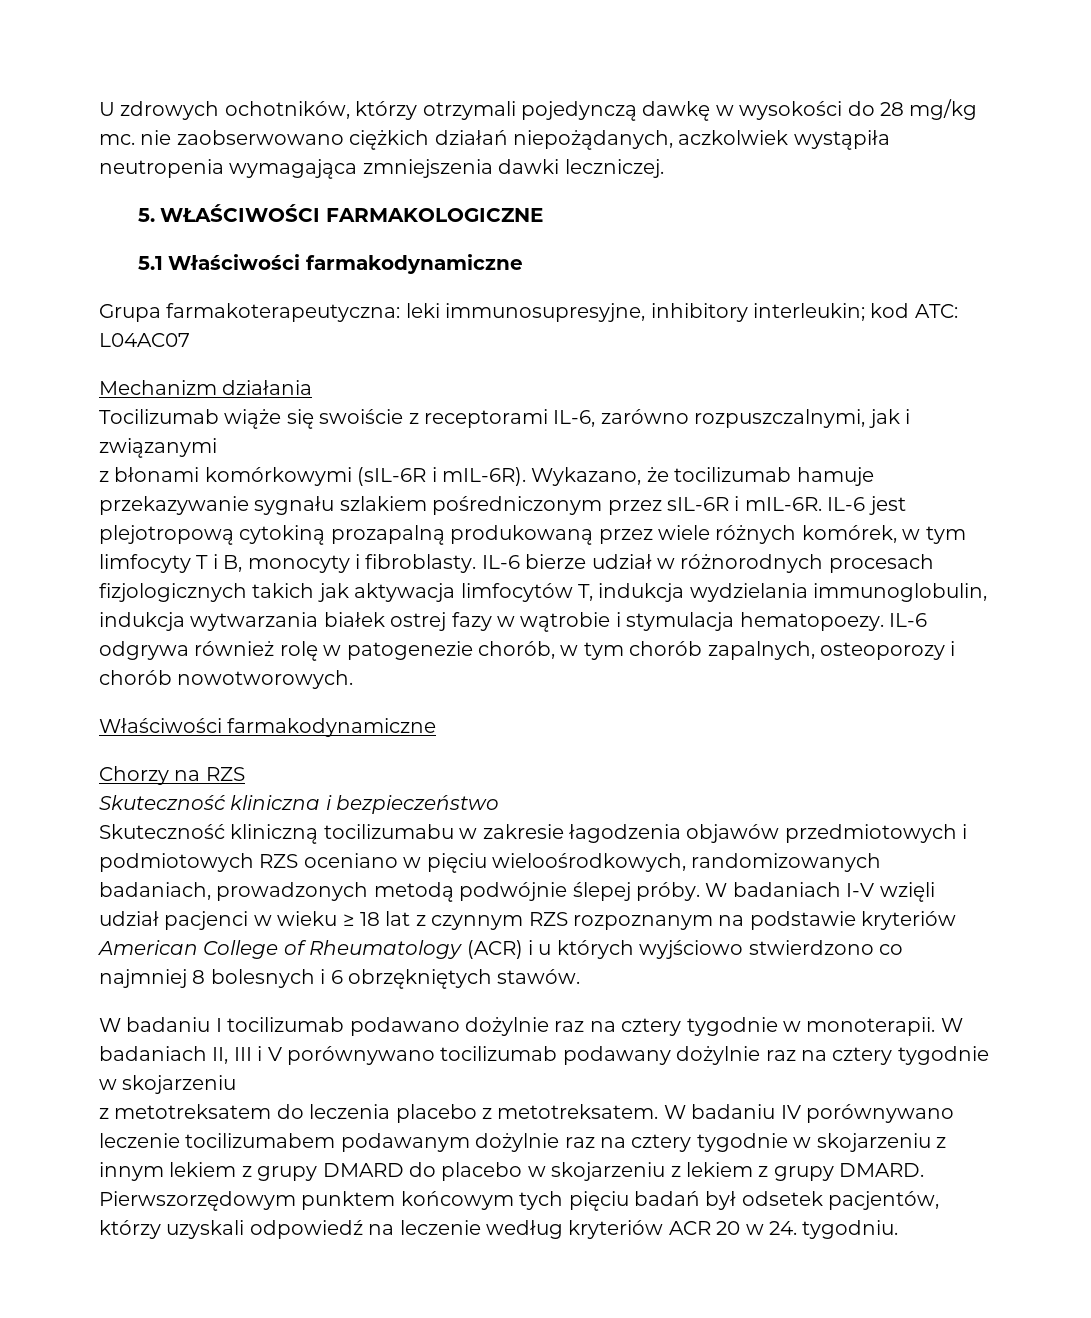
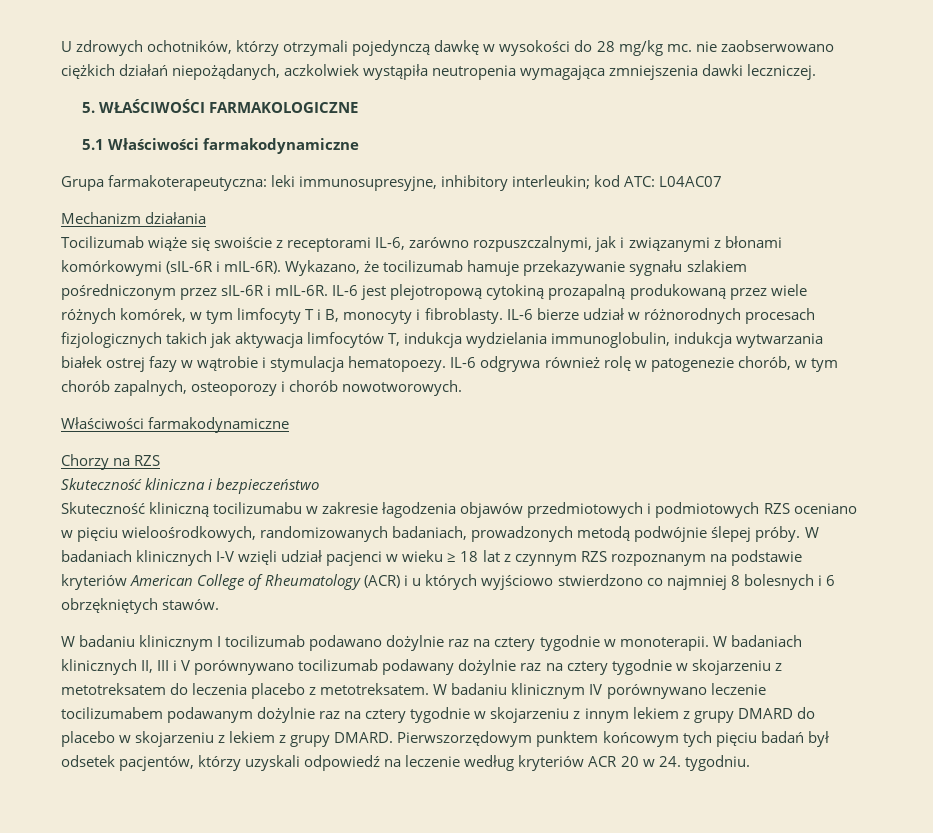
- Tocilizumab wiąże się swoiście z receptorami IL-6, zarówno rozpuszczalnymi, jak i związanymi
- z błonami komórkowymi (sIL-6R i mIL-6R).
+ Tocilizumab wiąże się swoiście z receptorami IL-6, zarówno rozpuszczalnymi, jak i związanymi z błonami komórkowymi (sIL-6R i mIL-6R).
- W badaniach I-V wzięli udział pacjenci w wieku ≥ 18 lat z czynnym RZS rozpoznanym na podstawie kryteriów American College of Rheumatology (ACR) i u których wyjściowo stwierdzono co najmniej 8 bolesnych i 6 obrzękniętych stawów.
+ W badaniach klinicznych I-V wzięli udział pacjenci w wieku ≥ 18 lat z czynnym RZS rozpoznanym na podstawie kryteriów American College of Rheumatology (ACR) i u których wyjściowo stwierdzono co najmniej 8 bolesnych i 6 obrzękniętych stawów.
- W badaniu I tocilizumab podawano dożylnie raz na cztery tygodnie w monoterapii.
+ W badaniu klinicznym I tocilizumab podawano dożylnie raz na cztery tygodnie w monoterapii.
- W badaniach II, III i V porównywano tocilizumab podawany dożylnie raz na cztery tygodnie w skojarzeniu
- z metotreksatem do leczenia placebo z metotreksatem.
+ W badaniach klinicznych II, III i V porównywano tocilizumab podawany dożylnie raz na cztery tygodnie w skojarzeniu z metotreksatem do leczenia placebo z metotreksatem.
- W badaniu IV porównywano leczenie tocilizumabem podawanym dożylnie raz na cztery tygodnie w skojarzeniu z innym lekiem z grupy DMARD do placebo w skojarzeniu z lekiem z grupy DMARD.
+ W badaniu klinicznym IV porównywano leczenie tocilizumabem podawanym dożylnie raz na cztery tygodnie w skojarzeniu z innym lekiem z grupy DMARD do placebo w skojarzeniu z lekiem z grupy DMARD.

